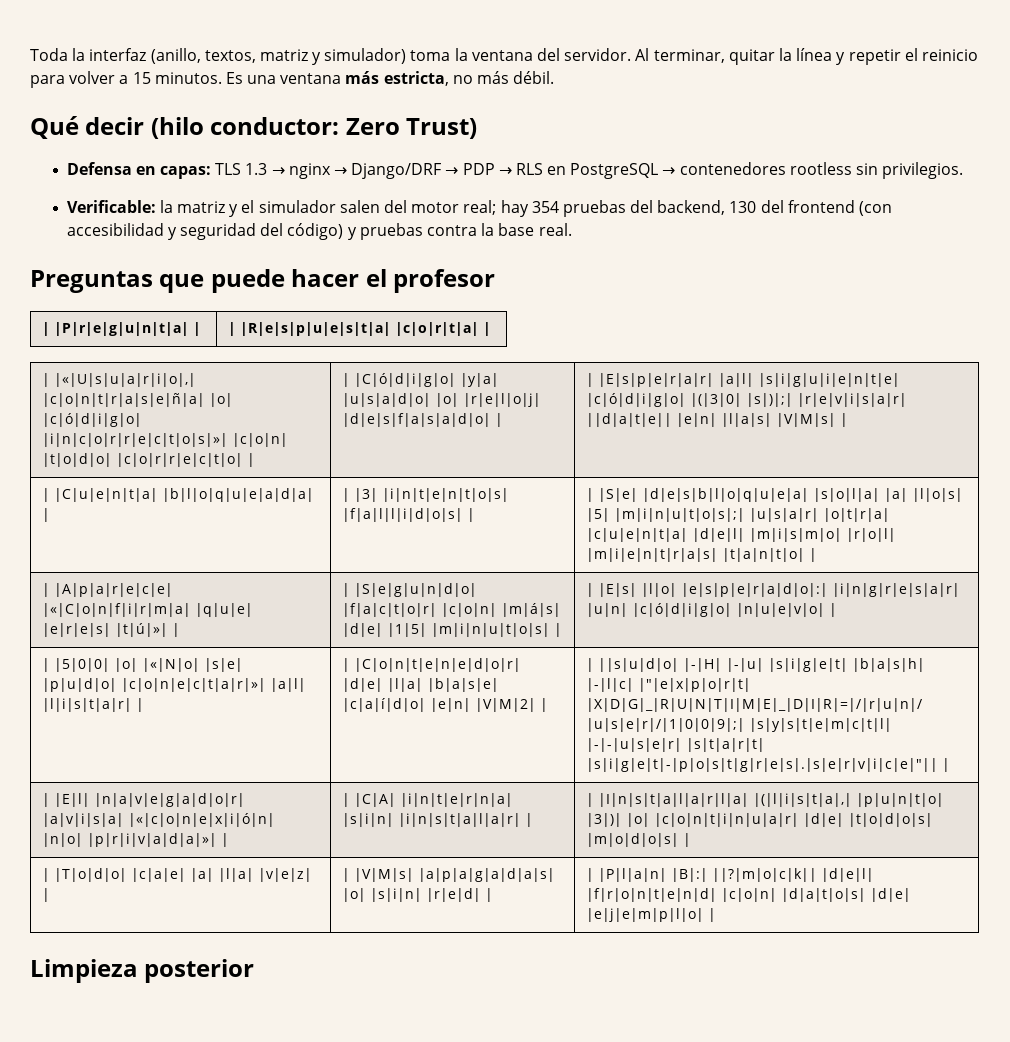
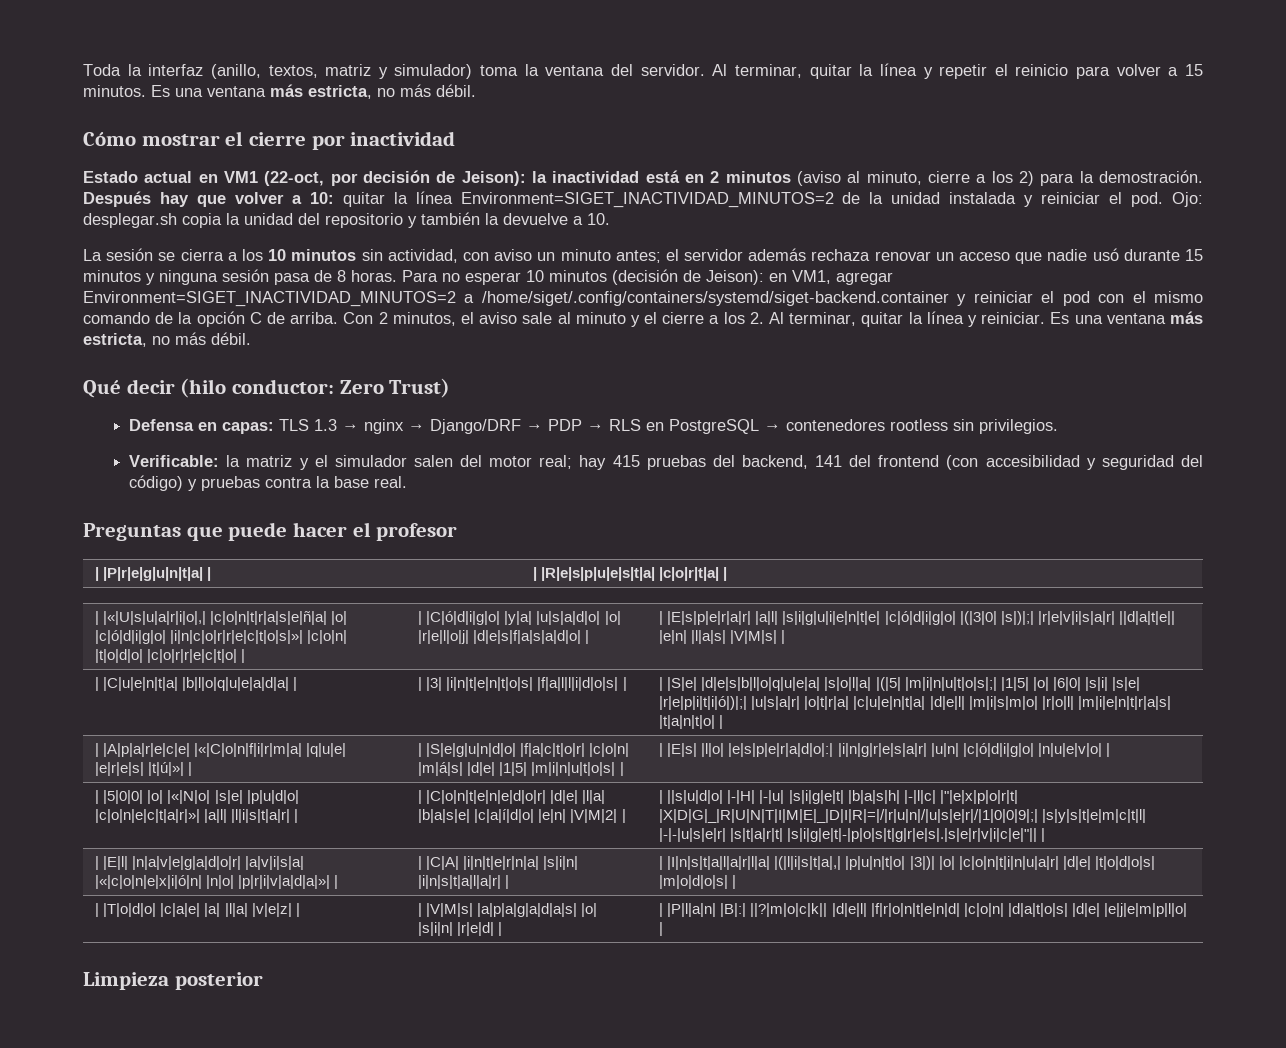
+ Cómo mostrar el cierre por inactividad
+ Estado actual en VM1 (22-oct, por decisión de Jeison): la inactividad está en 2 minutos (aviso al minuto, cierre a los 2) para la demostración. Después hay que volver a 10: quitar la línea Environment=SIGET_INACTIVIDAD_MINUTOS=2 de la unidad instalada y reiniciar el pod. Ojo: desplegar.sh copia la unidad del repositorio y también la devuelve a 10.
+ La sesión se cierra a los 10 minutos sin actividad, con aviso un minuto antes; el servidor además rechaza renovar un acceso que nadie usó durante 15 minutos y ninguna sesión pasa de 8 horas. Para no esperar 10 minutos (decisión de Jeison): en VM1, agregar Environment=SIGET_INACTIVIDAD_MINUTOS=2 a /home/siget/.config/containers/systemd/siget-backend.container y reiniciar el pod con el mismo comando de la opción C de arriba. Con 2 minutos, el aviso sale al minuto y el cierre a los 2. Al terminar, quitar la línea y reiniciar. Es una ventana más estricta, no más débil.
- Verificable: la matriz y el simulador salen del motor real; hay 354 pruebas del backend, 130 del frontend (con accesibilidad y seguridad del código) y pruebas contra la base real.
+ Verificable: la matriz y el simulador salen del motor real; hay 415 pruebas del backend, 141 del frontend (con accesibilidad y seguridad del código) y pruebas contra la base real.
- | |C|u|e|n|t|a| |b|l|o|q|u|e|a|d|a| | | | |3| |i|n|t|e|n|t|o|s| |f|a|l|l|i|d|o|s| | | | |S|e| |d|e|s|b|l|o|q|u|e|a| |s|o|l|a| |a| |l|o|s| |5| |m|i|n|u|t|o|s|;| |u|s|a|r| |o|t|r|a| |c|u|e|n|t|a| |d|e|l| |m|i|s|m|o| |r|o|l| |m|i|e|n|t|r|a|s| |t|a|n|t|o| |
+ | |C|u|e|n|t|a| |b|l|o|q|u|e|a|d|a| | | | |3| |i|n|t|e|n|t|o|s| |f|a|l|l|i|d|o|s| | | | |S|e| |d|e|s|b|l|o|q|u|e|a| |s|o|l|a| |(|5| |m|i|n|u|t|o|s|;| |1|5| |o| |6|0| |s|i| |s|e| |r|e|p|i|t|i|ó|)|;| |u|s|a|r| |o|t|r|a| |c|u|e|n|t|a| |d|e|l| |m|i|s|m|o| |r|o|l| |m|i|e|n|t|r|a|s| |t|a|n|t|o| |

